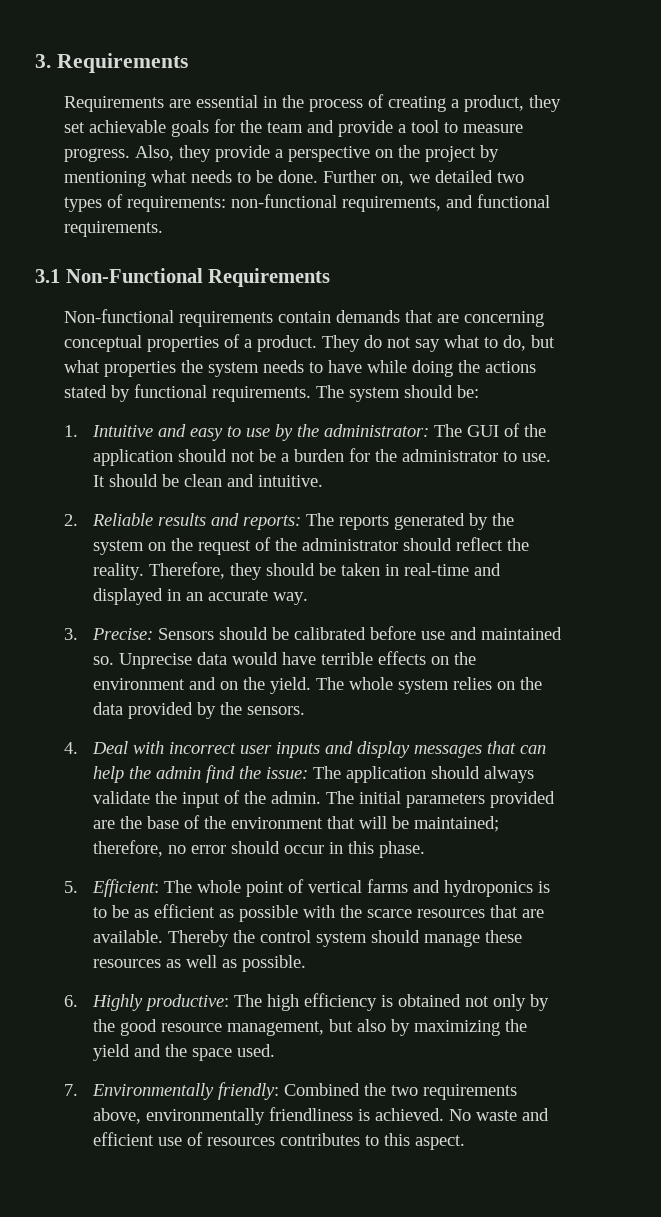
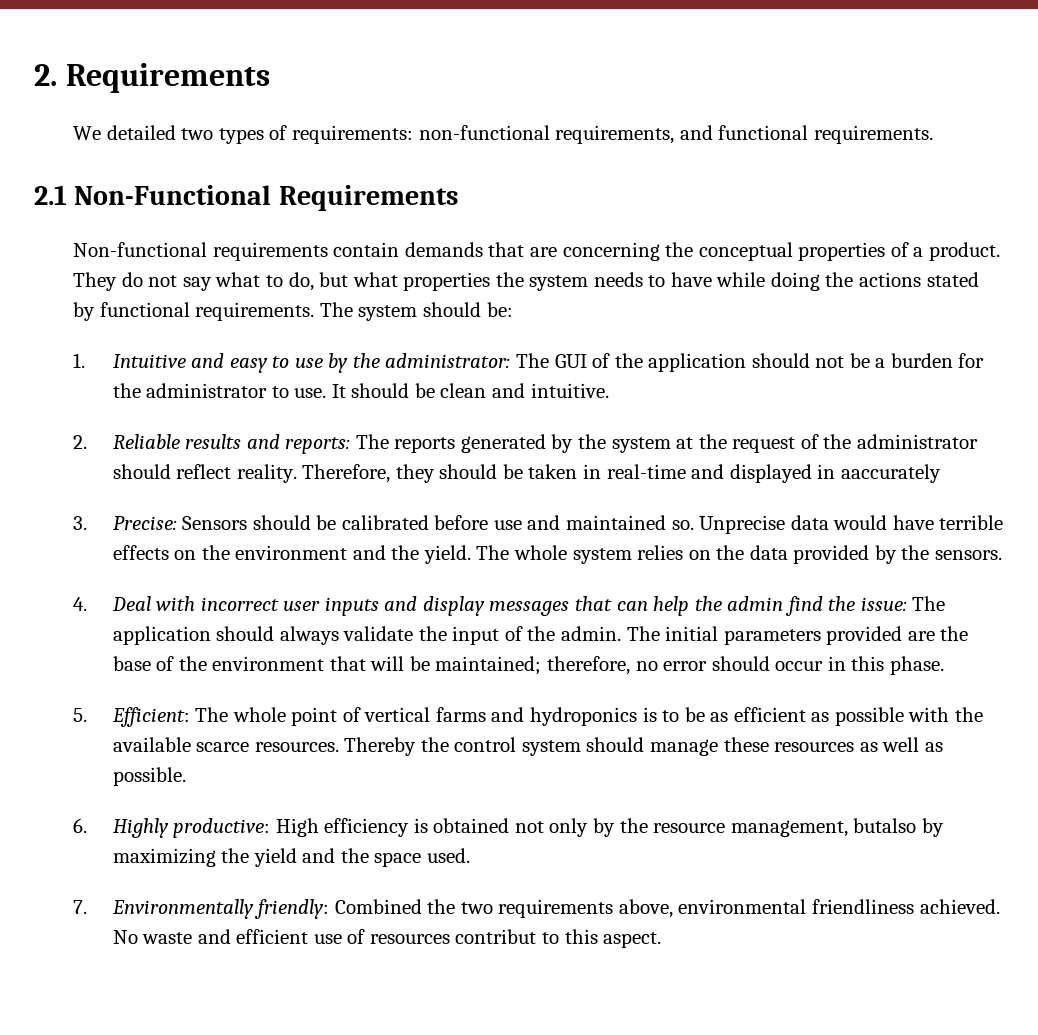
- 3. Requirements
- Requirements are essential in the process of creating a product, they set achievable goals for the team and provide a tool to measure progress. Also, they provide a perspective on the project by mentioning what needs to be done. Further on, we detailed two types of requirements: non-functional requirements, and functional requirements.
+ 2. Requirements
+ We detailed two types of requirements: non-functional requirements, and functional requirements.
- 3.1 Non-Functional Requirements
+ 2.1 Non-Functional Requirements
- Non-functional requirements contain demands that are concerning conceptual properties of a product.
+ Non-functional requirements contain demands that are concerning the conceptual properties of a product.
- 2. Reliable results and reports: The reports generated by the system on the request of the administrator should reflect the reality.
+ 2. Reliable results and reports: The reports generated by the system at the request of the administrator should reflect reality.
- Therefore, they should be taken in real-time and displayed in an accurate way.
+ Therefore, they should be taken in real-time and displayed in aaccurately
- Unprecise data would have terrible effects on the environment and on the yield.
+ Unprecise data would have terrible effects on the environment and the yield.
- 5. Efficient: The whole point of vertical farms and hydroponics is to be as efficient as possible with the scarce resources that are available.
+ 5. Efficient: The whole point of vertical farms and hydroponics is to be as efficient as possible with the available scarce resources.
- 6. Highly productive: The high efficiency is obtained not only by the good resource management, but also by maximizing the yield and the space used.
+ 6. Highly productive: High efficiency is obtained not only by the resource management, butalso by maximizing the yield and the space used.
- 7. Environmentally friendly: Combined the two requirements above, environmentally friendliness is achieved.
+ 7. Environmentally friendly: Combined the two requirements above, environmental friendliness achieved.
- No waste and efficient use of resources contributes to this aspect.
+ No waste and efficient use of resources contribut to this aspect.

